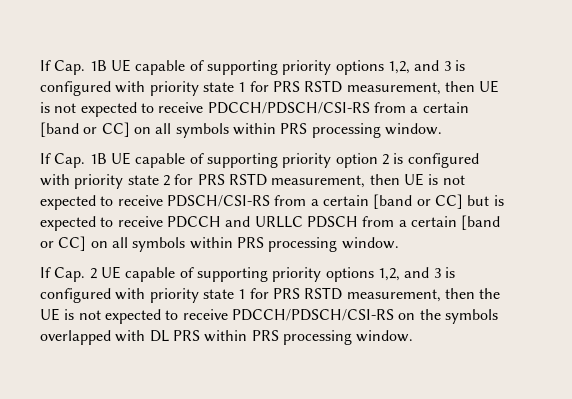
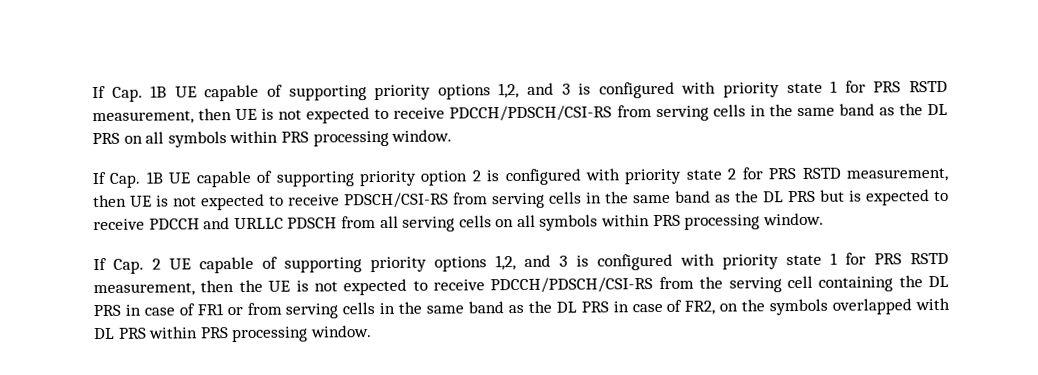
- If Cap. 1B UE capable of supporting priority options 1,2, and 3 is configured with priority state 1 for PRS RSTD measurement, then UE is not expected to receive PDCCH/PDSCH/CSI-RS from a certain [band or CC] on all symbols within PRS processing window.
+ If Cap. 1B UE capable of supporting priority options 1,2, and 3 is configured with priority state 1 for PRS RSTD measurement, then UE is not expected to receive PDCCH/PDSCH/CSI-RS from serving cells in the same band as the DL PRS on all symbols within PRS processing window.
- If Cap. 1B UE capable of supporting priority option 2 is configured with priority state 2 for PRS RSTD measurement, then UE is not expected to receive PDSCH/CSI-RS from a certain [band or CC] but is expected to receive PDCCH and URLLC PDSCH from a certain [band or CC] on all symbols within PRS processing window.
+ If Cap. 1B UE capable of supporting priority option 2 is configured with priority state 2 for PRS RSTD measurement, then UE is not expected to receive PDSCH/CSI-RS from serving cells in the same band as the DL PRS but is expected to receive PDCCH and URLLC PDSCH from all serving cells on all symbols within PRS processing window.
- If Cap. 2 UE capable of supporting priority options 1,2, and 3 is configured with priority state 1 for PRS RSTD measurement, then the UE is not expected to receive PDCCH/PDSCH/CSI-RS on the symbols overlapped with DL PRS within PRS processing window.
+ If Cap. 2 UE capable of supporting priority options 1,2, and 3 is configured with priority state 1 for PRS RSTD measurement, then the UE is not expected to receive PDCCH/PDSCH/CSI-RS from the serving cell containing the DL PRS in case of FR1 or from serving cells in the same band as the DL PRS in case of FR2, on the symbols overlapped with DL PRS within PRS processing window.

